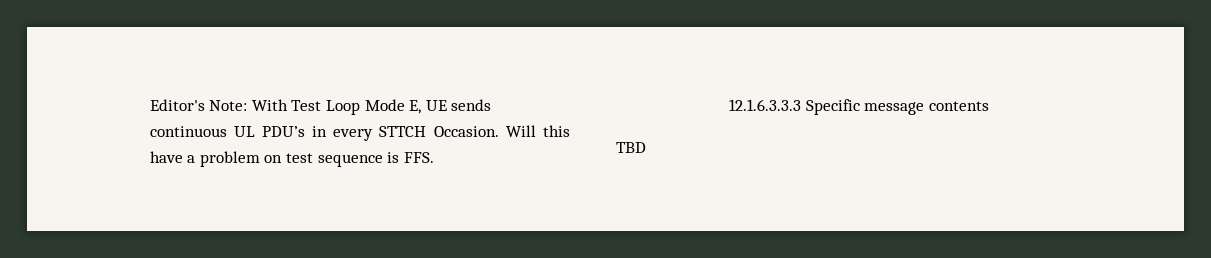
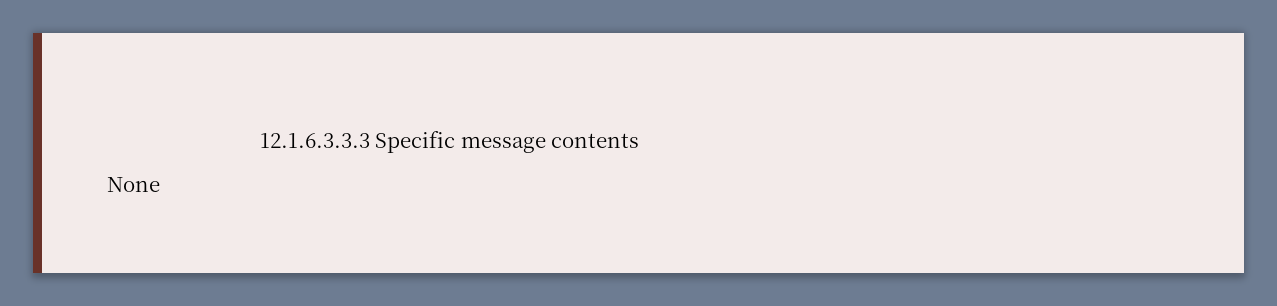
- Editor's Note: With Test Loop Mode E, UE sends continuous UL PDU’s in every STTCH Occasion. Will this have a problem on test sequence is FFS.
- TBD
+ None

